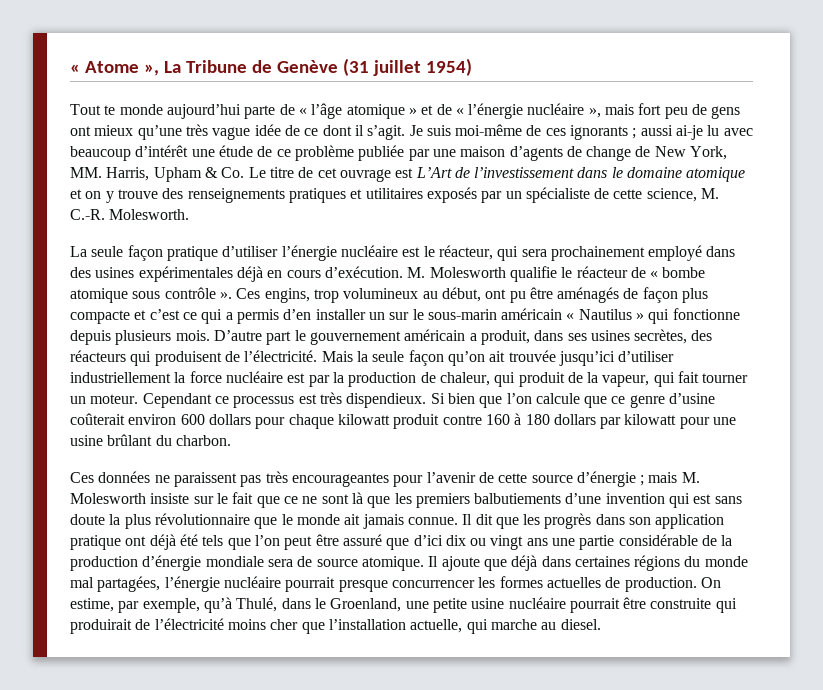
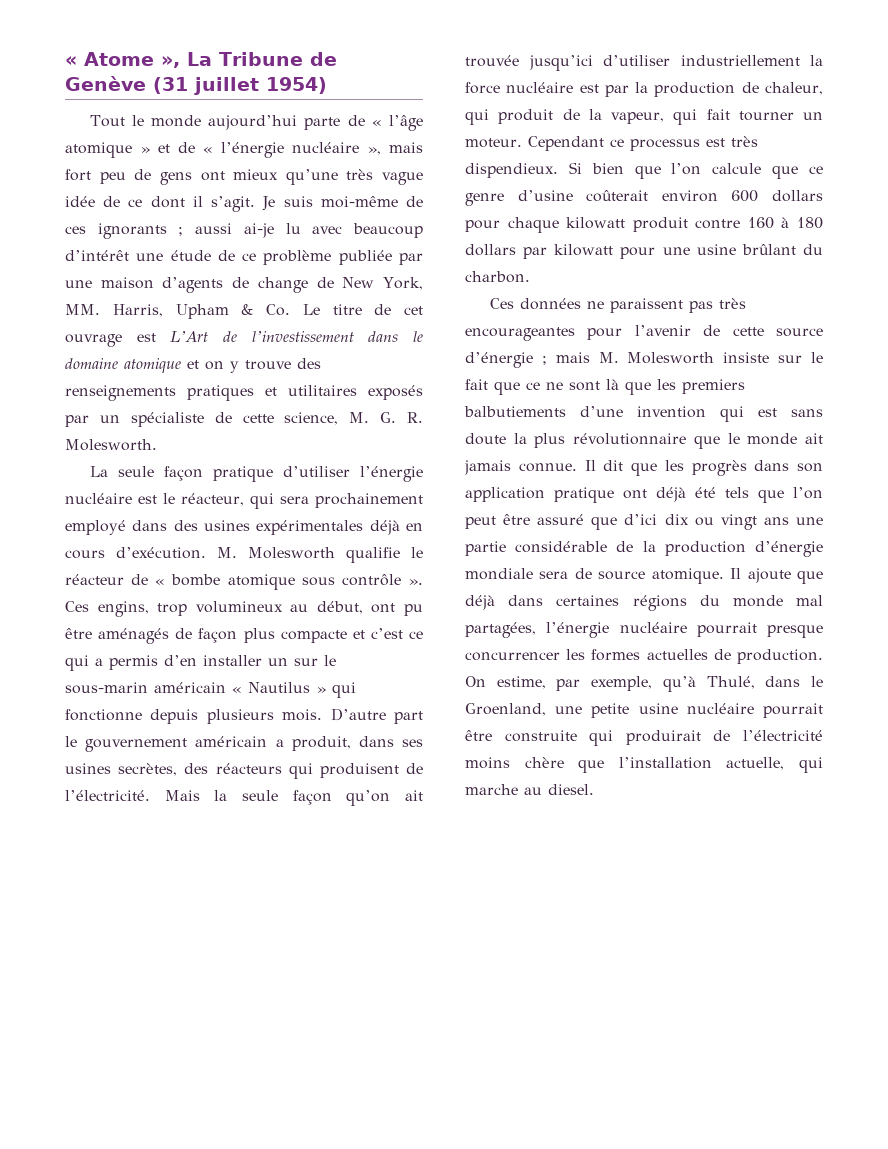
- Tout te monde aujourd’hui parte de « l’âge atomique » et de « l’énergie nucléaire », mais fort peu de gens ont mieux qu’une très vague idée de ce dont il s’agit.
+ Tout le monde aujourd’hui parte de « l’âge atomique » et de « l’énergie nucléaire », mais fort peu de gens ont mieux qu’une très vague idée de ce dont il s’agit.
- aussi ai-je lu avec beaucoup d’intérêt une étude de ce problème publiée par une maison d’agents de change de New York, MM. Harris, Upham & Co. Le titre de cet ouvrage est L’Art de l’investissement dans le domaine atomique et on y trouve des renseignements pratiques et utilitaires exposés par un spécialiste de cette science, M. C.-R. Molesworth.
+ aussi ai-je lu avec beaucoup d’intérêt une étude de ce problème publiée par une maison d’agents de change de New York, MM. Harris, Upham & Co. Le titre de cet ouvrage est L’Art de l’investissement dans le domaine atomique et on y trouve des renseignements pratiques et utilitaires exposés par un spécialiste de cette science, M. G. R. Molesworth.
- On estime, par exemple, qu’à Thulé, dans le Groenland, une petite usine nucléaire pourrait être construite qui produirait de l’électricité moins cher que l’installation actuelle, qui marche au diesel.
+ On estime, par exemple, qu’à Thulé, dans le Groenland, une petite usine nucléaire pourrait être construite qui produirait de l’électricité moins chère que l’installation actuelle, qui marche au diesel.

